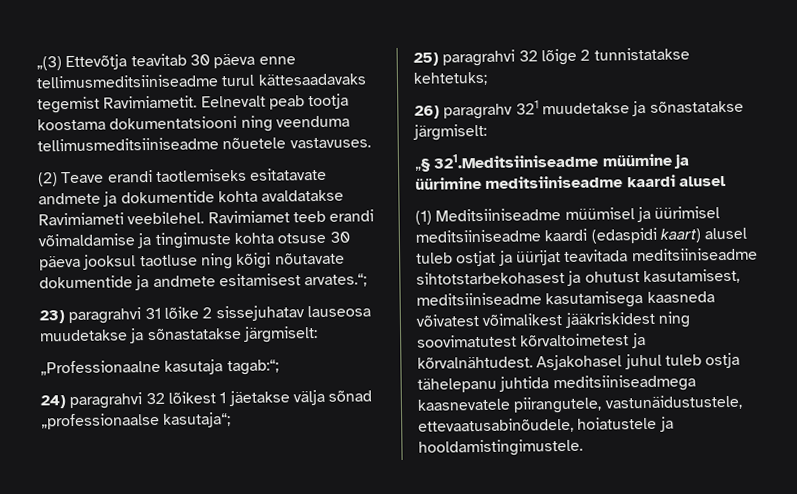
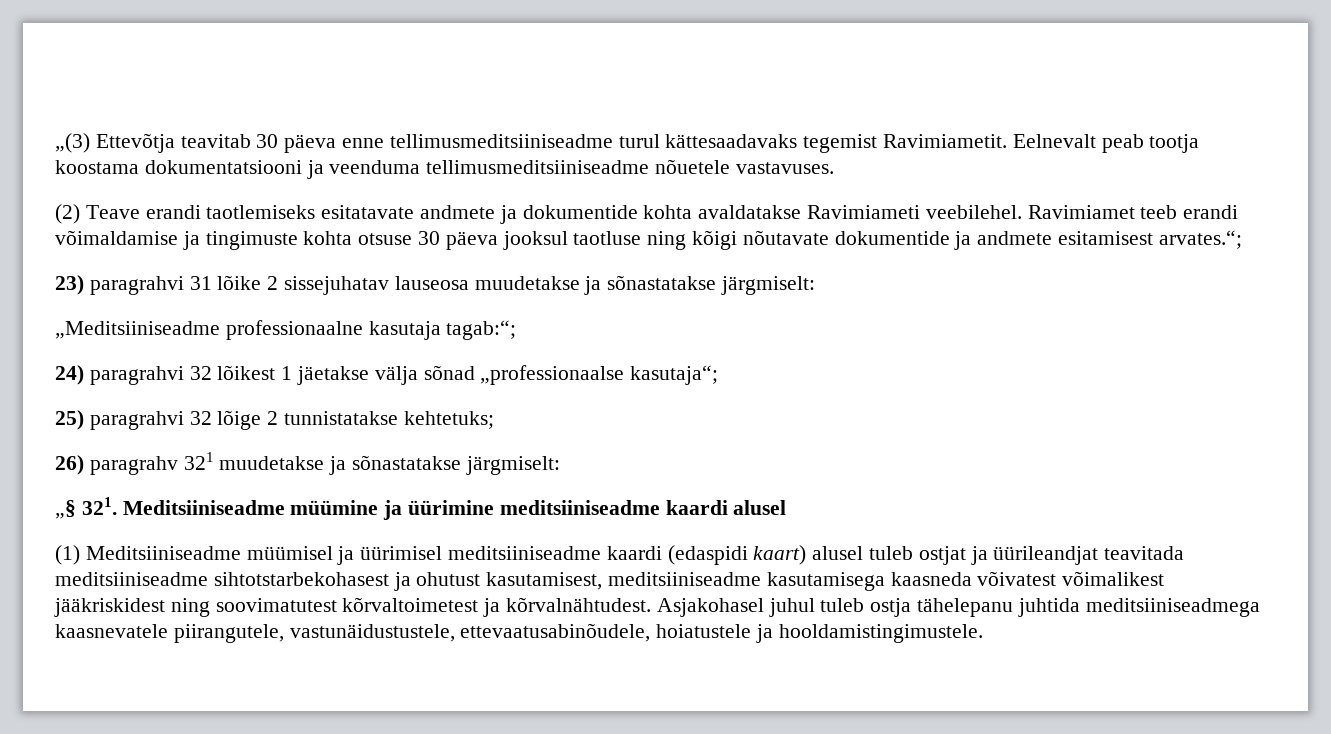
- Eelnevalt peab tootja koostama dokumentatsiooni ning veenduma tellimusmeditsiiniseadme nõuetele vastavuses.
+ Eelnevalt peab tootja koostama dokumentatsiooni ja veenduma tellimusmeditsiiniseadme nõuetele vastavuses.
- „Professionaalne kasutaja tagab:“;
+ „Meditsiiniseadme professionaalne kasutaja tagab:“;
- „§ 321.Meditsiiniseadme müümine ja üürimine meditsiiniseadme kaardi alusel
+ „§ 321. Meditsiiniseadme müümine ja üürimine meditsiiniseadme kaardi alusel
- (1) Meditsiiniseadme müümisel ja üürimisel meditsiiniseadme kaardi (edaspidi kaart) alusel tuleb ostjat ja üürijat teavitada meditsiiniseadme sihtotstarbekohasest ja ohutust kasutamisest, meditsiiniseadme kasutamisega kaasneda võivatest võimalikest jääkriskidest ning soovimatutest kõrvaltoimetest ja kõrvalnähtudest.
+ (1) Meditsiiniseadme müümisel ja üürimisel meditsiiniseadme kaardi (edaspidi kaart) alusel tuleb ostjat ja üürileandjat teavitada meditsiiniseadme sihtotstarbekohasest ja ohutust kasutamisest, meditsiiniseadme kasutamisega kaasneda võivatest võimalikest jääkriskidest ning soovimatutest kõrvaltoimetest ja kõrvalnähtudest.

